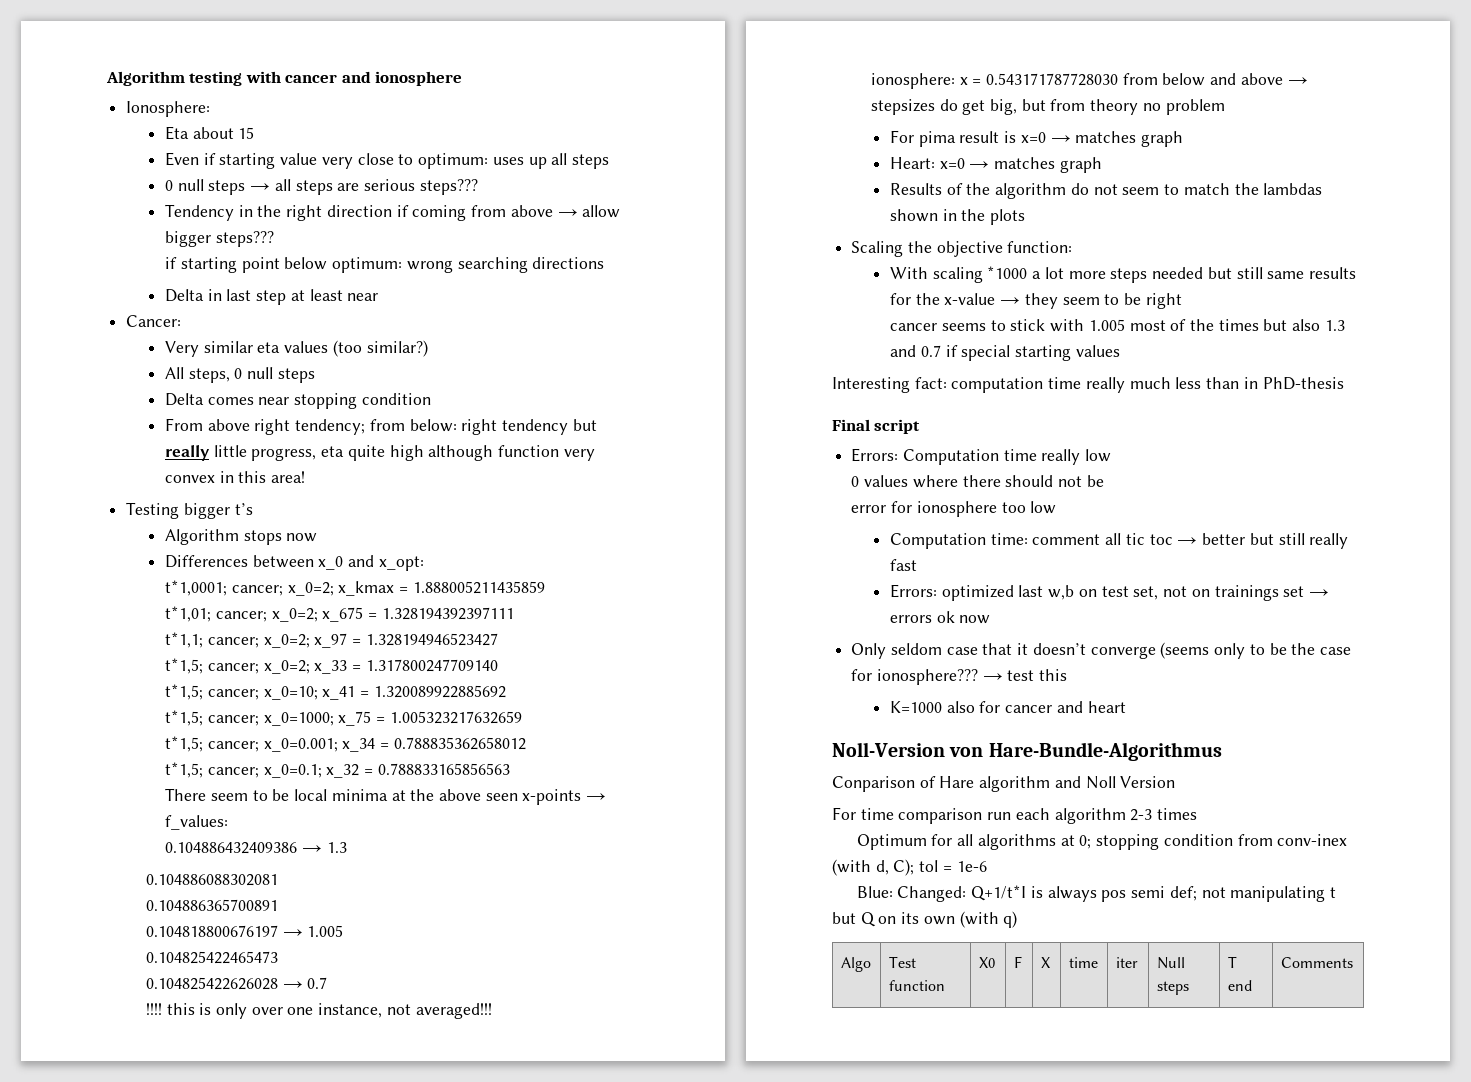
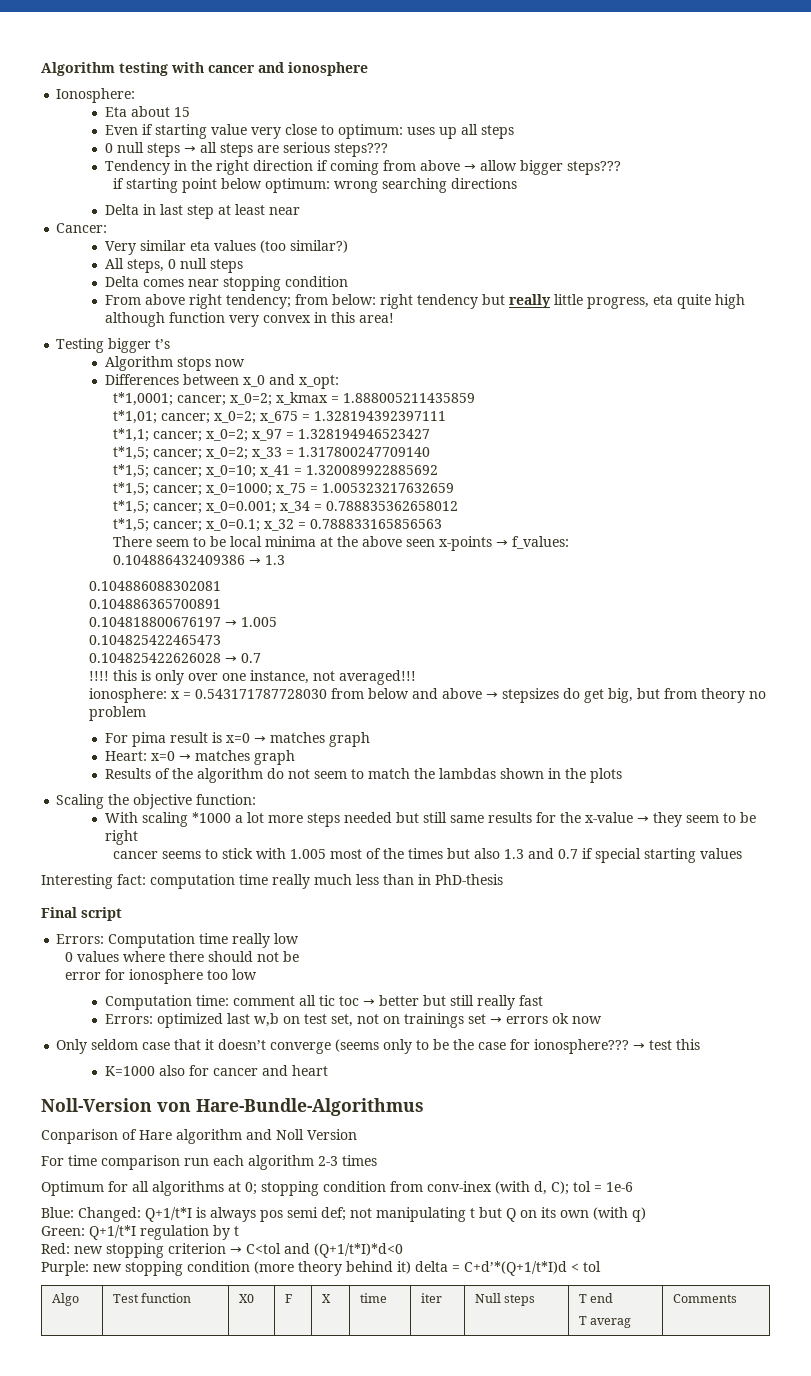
+ Green: Q+1/t*I regulation by t
+ Red: new stopping criterion → C<tol and (Q+1/t*I)*d<0
+ Purple: new stopping condition (more theory behind it) delta = C+d’*(Q+1/t*I)d < tol
- Algo | Test function | X0 | F | X | time | iter | Null steps | T end | Comments
+ Algo | Test function | X0 | F | X | time | iter | Null steps | T end
+ T averag | Comments

